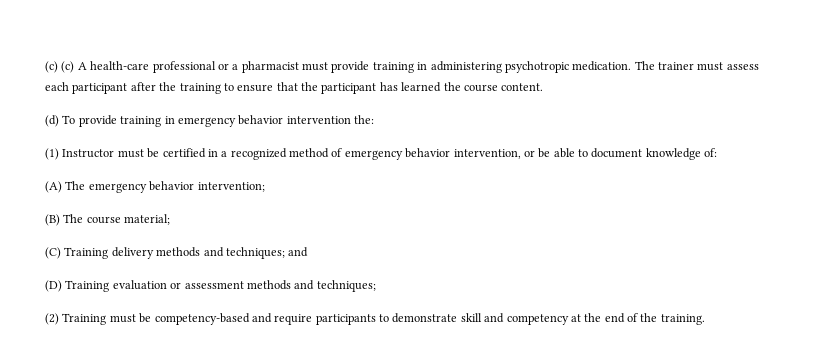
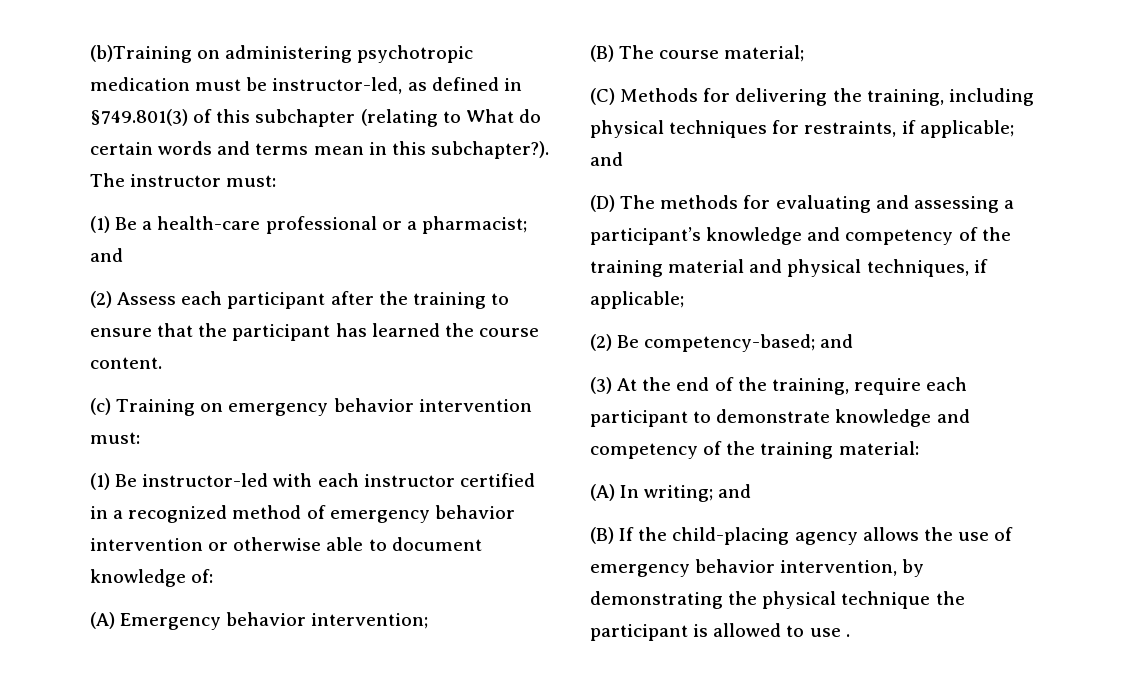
- (c) (c) A health-care professional or a pharmacist must provide training in administering psychotropic medication. The trainer must assess each participant after the training to ensure that the participant has learned the course content.
+ (b)Training on administering psychotropic medication must be instructor-led, as defined in §749.801(3) of this subchapter (relating to What do certain words and terms mean in this subchapter?). The instructor must:
+ (1) Be a health-care professional or a pharmacist; and
+ (2) Assess each participant after the training to ensure that the participant has learned the course content.
- (d) To provide training in emergency behavior intervention the:
- (1) Instructor must be certified in a recognized method of emergency behavior intervention, or be able to document knowledge of:
+ (c) Training on emergency behavior intervention must:
+ (1) Be instructor-led with each instructor certified in a recognized method of emergency behavior intervention or otherwise able to document knowledge of:
- (A) The emergency behavior intervention;
+ (A) Emergency behavior intervention;
- (C) Training delivery methods and techniques; and
- (D) Training evaluation or assessment methods and techniques;
- (2) Training must be competency-based and require participants to demonstrate skill and competency at the end of the training.
+ (C) Methods for delivering the training, including physical techniques for restraints, if applicable; and
+ (D) The methods for evaluating and assessing a participant’s knowledge and competency of the training material and physical techniques, if applicable;
+ (2) Be competency-based; and
+ (3) At the end of the training, require each participant to demonstrate knowledge and competency of the training material:
+ (A) In writing; and
+ (B) If the child-placing agency allows the use of emergency behavior intervention, by demonstrating the physical technique the participant is allowed to use .

